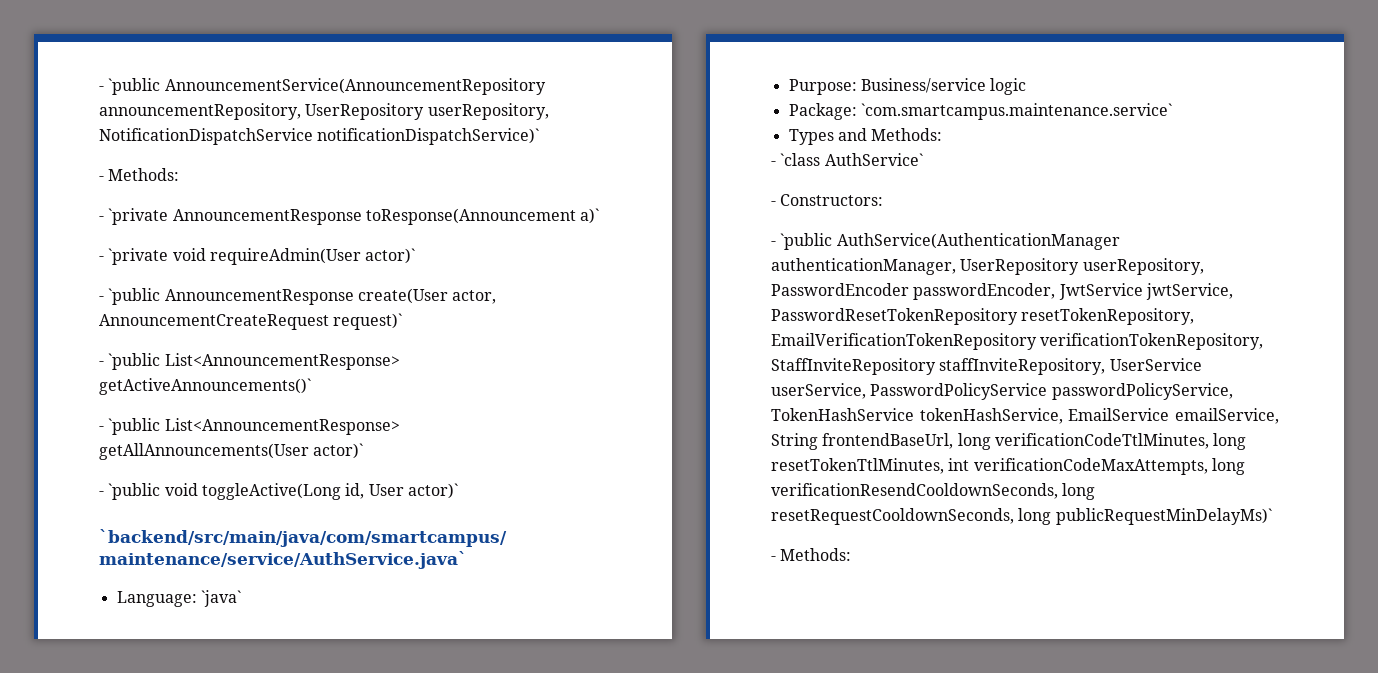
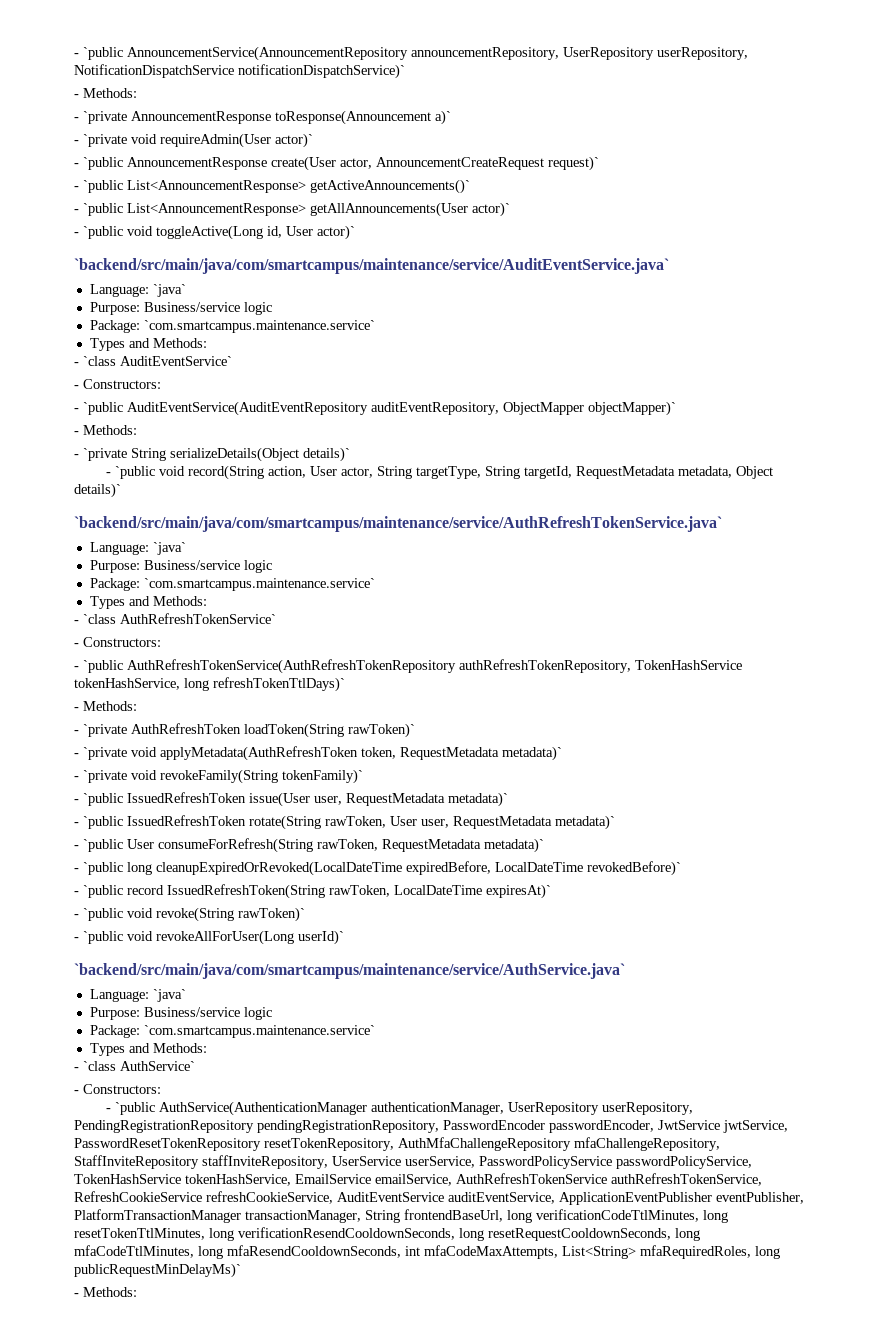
+ `backend/src/main/java/com/smartcampus/maintenance/service/AuditEventService.java`
+ Language: `java`
+ Purpose: Business/service logic
+ Package: `com.smartcampus.maintenance.service`
+ Types and Methods:
+ - `class AuditEventService`
+ - Constructors:
+ - `public AuditEventService(AuditEventRepository auditEventRepository, ObjectMapper objectMapper)`
+ - Methods:
+ - `private String serializeDetails(Object details)`
+ - `public void record(String action, User actor, String targetType, String targetId, RequestMetadata metadata, Object details)`
+ `backend/src/main/java/com/smartcampus/maintenance/service/AuthRefreshTokenService.java`
+ Language: `java`
+ Purpose: Business/service logic
+ Package: `com.smartcampus.maintenance.service`
+ Types and Methods:
+ - `class AuthRefreshTokenService`
+ - Constructors:
+ - `public AuthRefreshTokenService(AuthRefreshTokenRepository authRefreshTokenRepository, TokenHashService tokenHashService, long refreshTokenTtlDays)`
+ - Methods:
+ - `private AuthRefreshToken loadToken(String rawToken)`
+ - `private void applyMetadata(AuthRefreshToken token, RequestMetadata metadata)`
+ - `private void revokeFamily(String tokenFamily)`
+ - `public IssuedRefreshToken issue(User user, RequestMetadata metadata)`
+ - `public IssuedRefreshToken rotate(String rawToken, User user, RequestMetadata metadata)`
+ - `public User consumeForRefresh(String rawToken, RequestMetadata metadata)`
+ - `public long cleanupExpiredOrRevoked(LocalDateTime expiredBefore, LocalDateTime revokedBefore)`
+ - `public record IssuedRefreshToken(String rawToken, LocalDateTime expiresAt)`
+ - `public void revoke(String rawToken)`
+ - `public void revokeAllForUser(Long userId)`
- - `public AuthService(AuthenticationManager authenticationManager, UserRepository userRepository, PasswordEncoder passwordEncoder, JwtService jwtService, PasswordResetTokenRepository resetTokenRepository, EmailVerificationTokenRepository verificationTokenRepository, StaffInviteRepository staffInviteRepository, UserService userService, PasswordPolicyService passwordPolicyService, TokenHashService tokenHashService, EmailService emailService, String frontendBaseUrl, long verificationCodeTtlMinutes, long resetTokenTtlMinutes, int verificationCodeMaxAttempts, long verificationResendCooldownSeconds, long resetRequestCooldownSeconds, long publicRequestMinDelayMs)`
+ - `public AuthService(AuthenticationManager authenticationManager, UserRepository userRepository, PendingRegistrationRepository pendingRegistrationRepository, PasswordEncoder passwordEncoder, JwtService jwtService, PasswordResetTokenRepository resetTokenRepository, AuthMfaChallengeRepository mfaChallengeRepository, StaffInviteRepository staffInviteRepository, UserService userService, PasswordPolicyService passwordPolicyService, TokenHashService tokenHashService, EmailService emailService, AuthRefreshTokenService authRefreshTokenService, RefreshCookieService refreshCookieService, AuditEventService auditEventService, ApplicationEventPublisher eventPublisher, PlatformTransactionManager transactionManager, String frontendBaseUrl, long verificationCodeTtlMinutes, long resetTokenTtlMinutes, long verificationResendCooldownSeconds, long resetRequestCooldownSeconds, long mfaCodeTtlMinutes, long mfaResendCooldownSeconds, int mfaCodeMaxAttempts, List<String> mfaRequiredRoles, long publicRequestMinDelayMs)`

